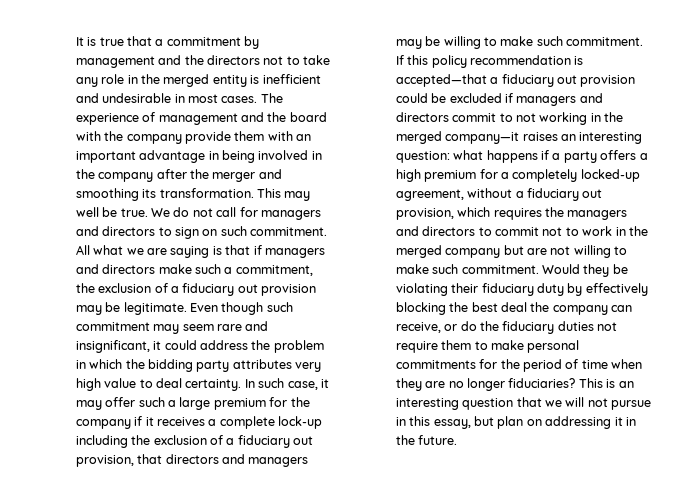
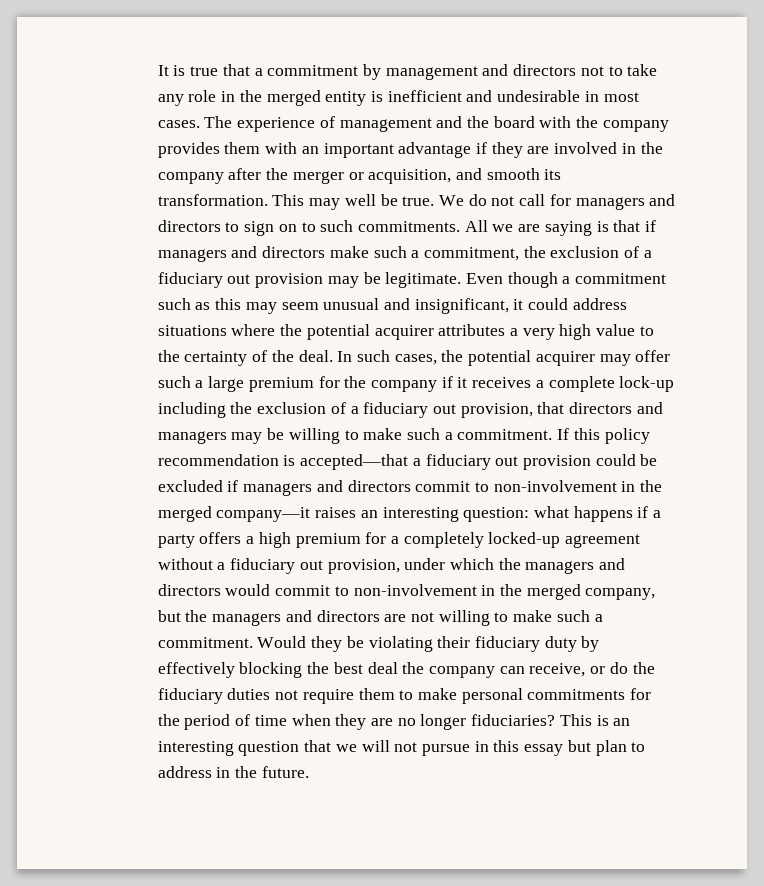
- It is true that a commitment by management and the directors not to take any role in the merged entity is inefficient and undesirable in most cases.
+ It is true that a commitment by management and directors not to take any role in the merged entity is inefficient and undesirable in most cases.
- The experience of management and the board with the company provide them with an important advantage in being involved in the company after the merger and smoothing its transformation.
+ The experience of management and the board with the company provides them with an important advantage if they are involved in the company after the merger or acquisition, and smooth its transformation.
- We do not call for managers and directors to sign on such commitment. All what we are saying is that if managers and directors make such a commitment, the exclusion of a fiduciary out provision may be legitimate.
+ We do not call for managers and directors to sign on to such commitments. All we are saying is that if managers and directors make such a commitment, the exclusion of a fiduciary out provision may be legitimate.
- Even though such commitment may seem rare and insignificant, it could address the problem in which the bidding party attributes very high value to deal certainty. In such case, it may offer such a large premium for the company if it receives a complete lock-up including the exclusion of a fiduciary out provision, that directors and managers may be willing to make such commitment.
+ Even though a commitment such as this may seem unusual and insignificant, it could address situations where the potential acquirer attributes a very high value to the certainty of the deal. In such cases, the potential acquirer may offer such a large premium for the company if it receives a complete lock-up including the exclusion of a fiduciary out provision, that directors and managers may be willing to make such a commitment.
- If this policy recommendation is accepted—that a fiduciary out provision could be excluded if managers and directors commit to not working in the merged company—it raises an interesting question: what happens if a party offers a high premium for a completely locked-up agreement, without a fiduciary out provision, which requires the managers and directors to commit not to work in the merged company but are not willing to make such commitment.
+ If this policy recommendation is accepted—that a fiduciary out provision could be excluded if managers and directors commit to non-involvement in the merged company—it raises an interesting question: what happens if a party offers a high premium for a completely locked-up agreement without a fiduciary out provision, under which the managers and directors would commit to non-involvement in the merged company, but the managers and directors are not willing to make such a commitment.
- This is an interesting question that we will not pursue in this essay, but plan on addressing it in the future.
+ This is an interesting question that we will not pursue in this essay but plan to address in the future.

